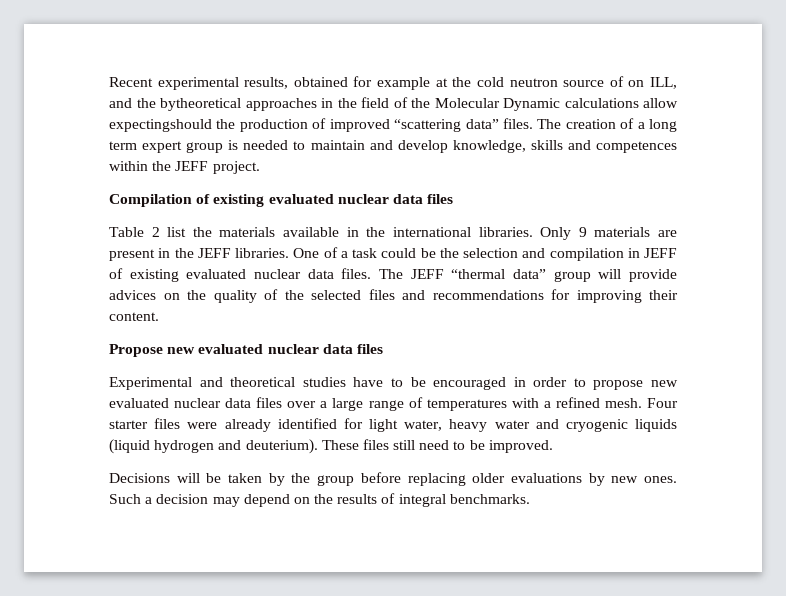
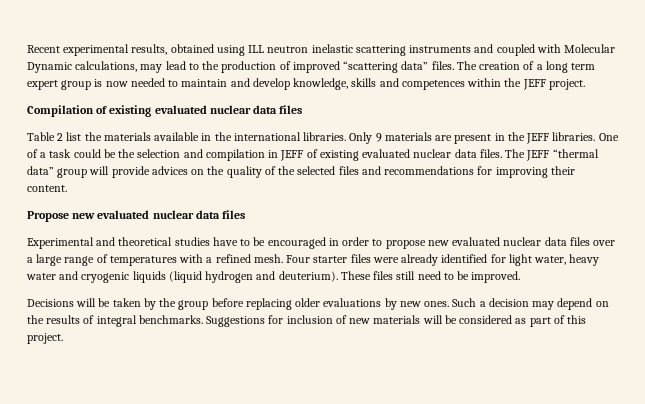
- Recent experimental results, obtained for example at the cold neutron source of on ILL, and the bytheoretical approaches in the field of the Molecular Dynamic calculations allow expectingshould the production of improved “scattering data” files.
+ Recent experimental results, obtained using ILL neutron inelastic scattering instruments and coupled with Molecular Dynamic calculations, may lead to the production of improved “scattering data” files.
- The creation of a long term expert group is needed to maintain and develop knowledge, skills and competences within the JEFF project.
+ The creation of a long term expert group is now needed to maintain and develop knowledge, skills and competences within the JEFF project.
+ Suggestions for inclusion of new materials will be considered as part of this project.

